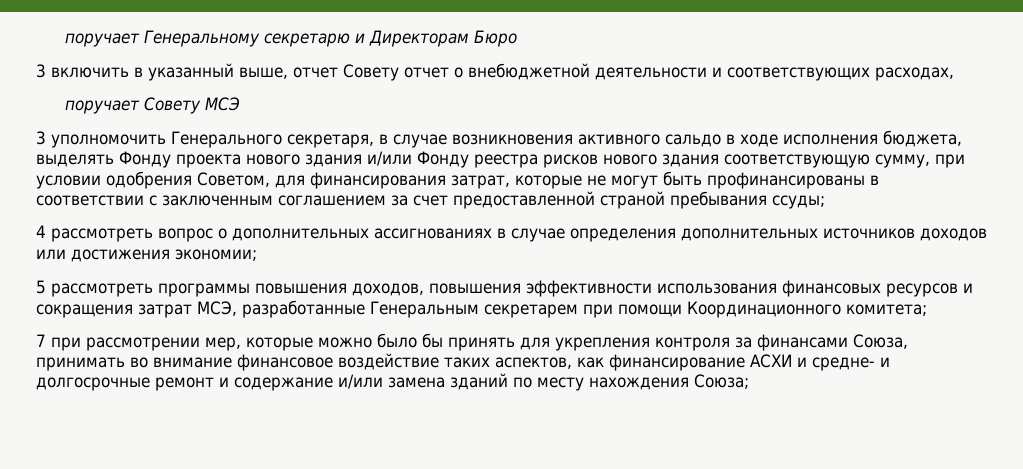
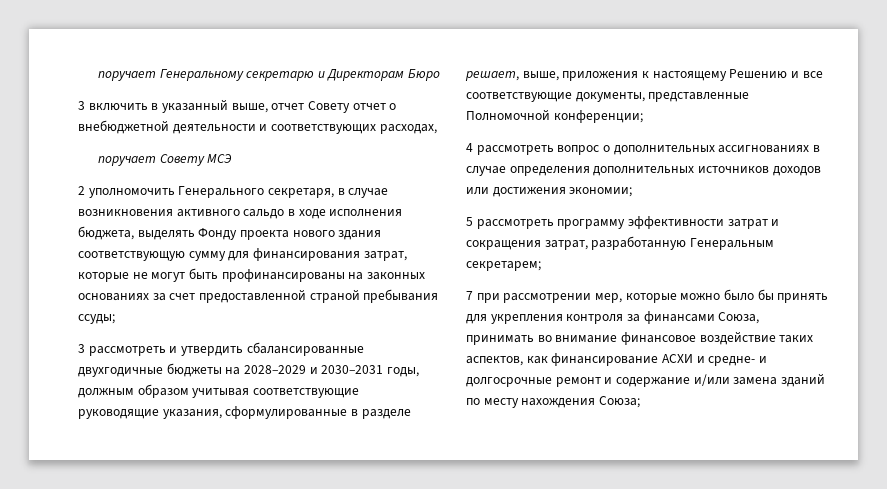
- 3 уполномочить Генерального секретаря, в случае возникновения активного сальдо в ходе исполнения бюджета, выделять Фонду проекта нового здания и/или Фонду реестра рисков нового здания соответствующую сумму, при условии одобрения Советом, для финансирования затрат, которые не могут быть профинансированы в соответствии с заключенным соглашением за счет предоставленной страной пребывания ссуды;
+ 2 уполномочить Генерального секретаря, в случае возникновения активного сальдо в ходе исполнения бюджета, выделять Фонду проекта нового здания соответствующую сумму для финансирования затрат, которые не могут быть профинансированы на законных основаниях за счет предоставленной страной пребывания ссуды;
+ 3 рассмотреть и утвердить сбалансированные двухгодичные бюджеты на 2028–2029 и 2030–2031 годы, должным образом учитывая соответствующие руководящие указания, сформулированные в разделе решает, выше, приложения к настоящему Решению и все соответствующие документы, представленные Полномочной конференции;
- 5 рассмотреть программы повышения доходов, повышения эффективности использования финансовых ресурсов и сокращения затрат МСЭ, разработанные Генеральным секретарем при помощи Координационного комитета;
+ 5 рассмотреть программу эффективности затрат и сокращения затрат, разработанную Генеральным секретарем;

